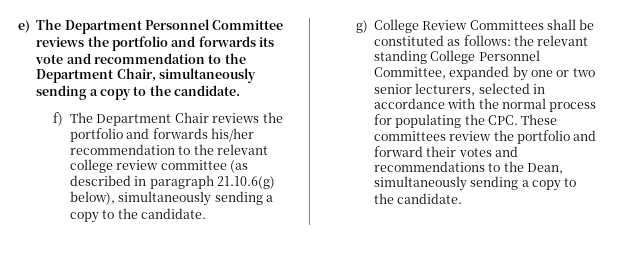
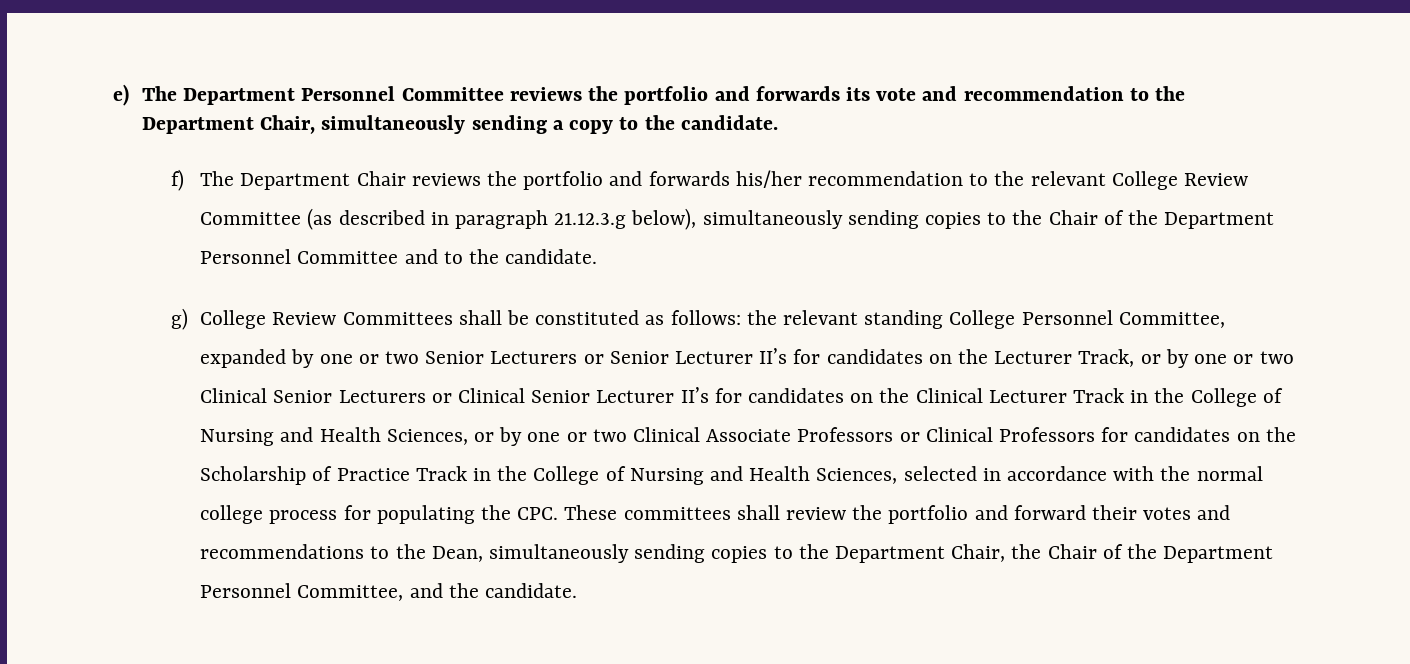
- f) The Department Chair reviews the portfolio and forwards his/her recommendation to the relevant college review committee (as described in paragraph 21.10.6(g) below), simultaneously sending a copy to the candidate.
+ f) The Department Chair reviews the portfolio and forwards his/her recommendation to the relevant College Review Committee (as described in paragraph 21.12.3.g below), simultaneously sending copies to the Chair of the Department Personnel Committee and to the candidate.
- g) College Review Committees shall be constituted as follows: the relevant standing College Personnel Committee, expanded by one or two senior lecturers, selected in accordance with the normal process for populating the CPC. These committees review the portfolio and forward their votes and recommendations to the Dean, simultaneously sending a copy to the candidate.
+ g) College Review Committees shall be constituted as follows: the relevant standing College Personnel Committee, expanded by one or two Senior Lecturers or Senior Lecturer II’s for candidates on the Lecturer Track, or by one or two Clinical Senior Lecturers or Clinical Senior Lecturer II’s for candidates on the Clinical Lecturer Track in the College of Nursing and Health Sciences, or by one or two Clinical Associate Professors or Clinical Professors for candidates on the Scholarship of Practice Track in the College of Nursing and Health Sciences, selected in accordance with the normal college process for populating the CPC. These committees shall review the portfolio and forward their votes and recommendations to the Dean, simultaneously sending copies to the Department Chair, the Chair of the Department Personnel Committee, and the candidate.

